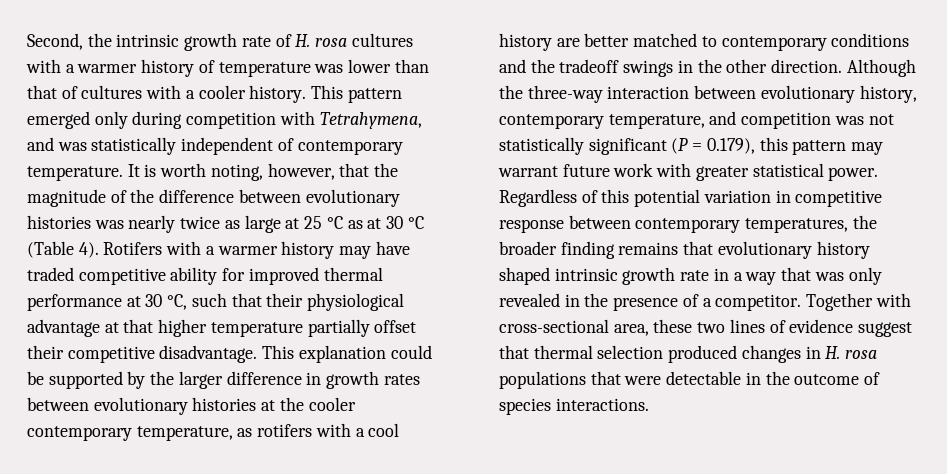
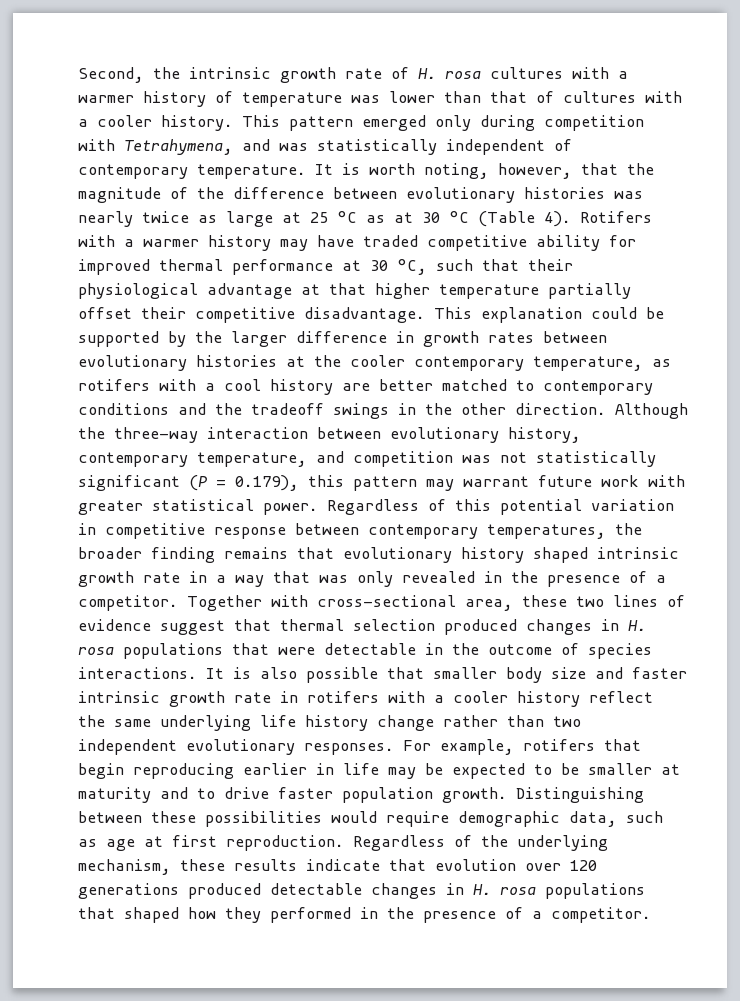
+ It is also possible that smaller body size and faster intrinsic growth rate in rotifers with a cooler history reflect the same underlying life history change rather than two independent evolutionary responses. For example, rotifers that begin reproducing earlier in life may be expected to be smaller at maturity and to drive faster population growth. Distinguishing between these possibilities would require demographic data, such as age at first reproduction. Regardless of the underlying mechanism, these results indicate that evolution over 120 generations produced detectable changes in H. rosa populations that shaped how they performed in the presence of a competitor.

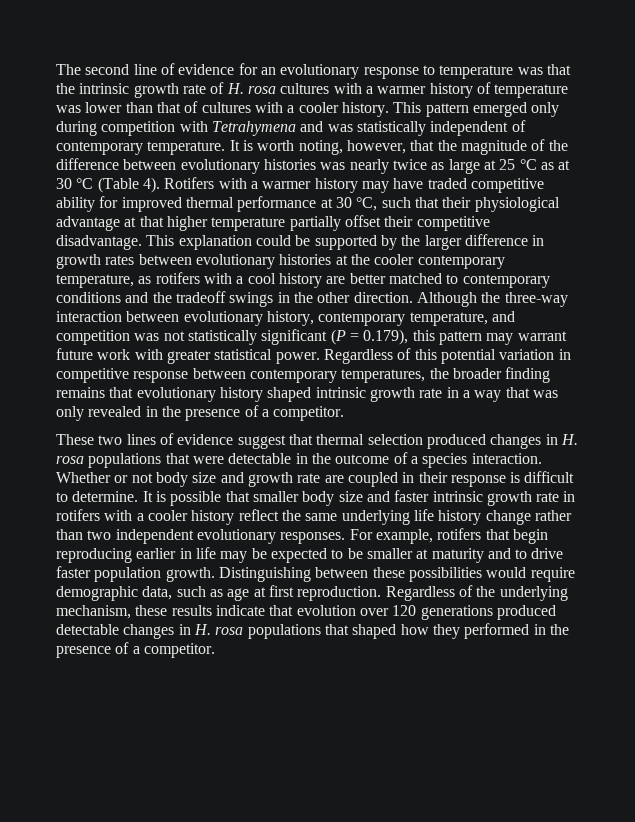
- Second, the intrinsic growth rate of H. rosa cultures with a warmer history of temperature was lower than that of cultures with a cooler history.
+ The second line of evidence for an evolutionary response to temperature was that the intrinsic growth rate of H. rosa cultures with a warmer history of temperature was lower than that of cultures with a cooler history.
- This pattern emerged only during competition with Tetrahymena, and was statistically independent of contemporary temperature.
+ This pattern emerged only during competition with Tetrahymena and was statistically independent of contemporary temperature.
- Regardless of this potential variation in competitive response between contemporary temperatures, the broader finding remains that evolutionary history shaped intrinsic growth rate in a way that was only revealed in the presence of a competitor. Together with cross-sectional area, these two lines of evidence suggest that thermal selection produced changes in H. rosa populations that were detectable in the outcome of species interactions. It is also possible that smaller body size and faster intrinsic growth rate in rotifers with a cooler history reflect the same underlying life history change rather than two independent evolutionary responses.
+ Regardless of this potential variation in competitive response between contemporary temperatures, the broader finding remains that evolutionary history shaped intrinsic growth rate in a way that was only revealed in the presence of a competitor.
+ These two lines of evidence suggest that thermal selection produced changes in H. rosa populations that were detectable in the outcome of a species interaction. Whether or not body size and growth rate are coupled in their response is difficult to determine. It is possible that smaller body size and faster intrinsic growth rate in rotifers with a cooler history reflect the same underlying life history change rather than two independent evolutionary responses.

